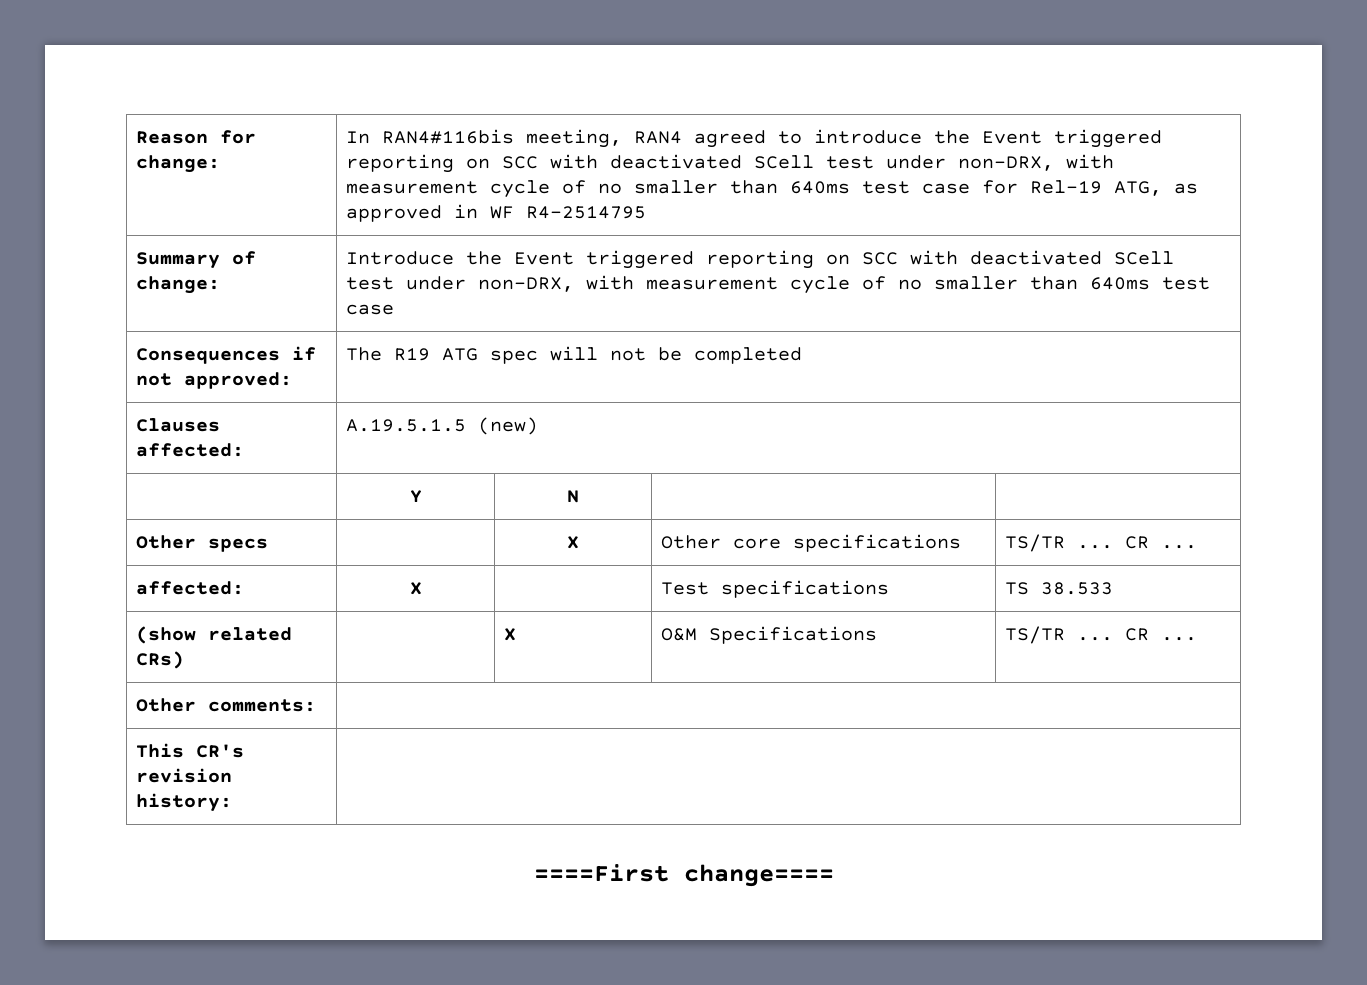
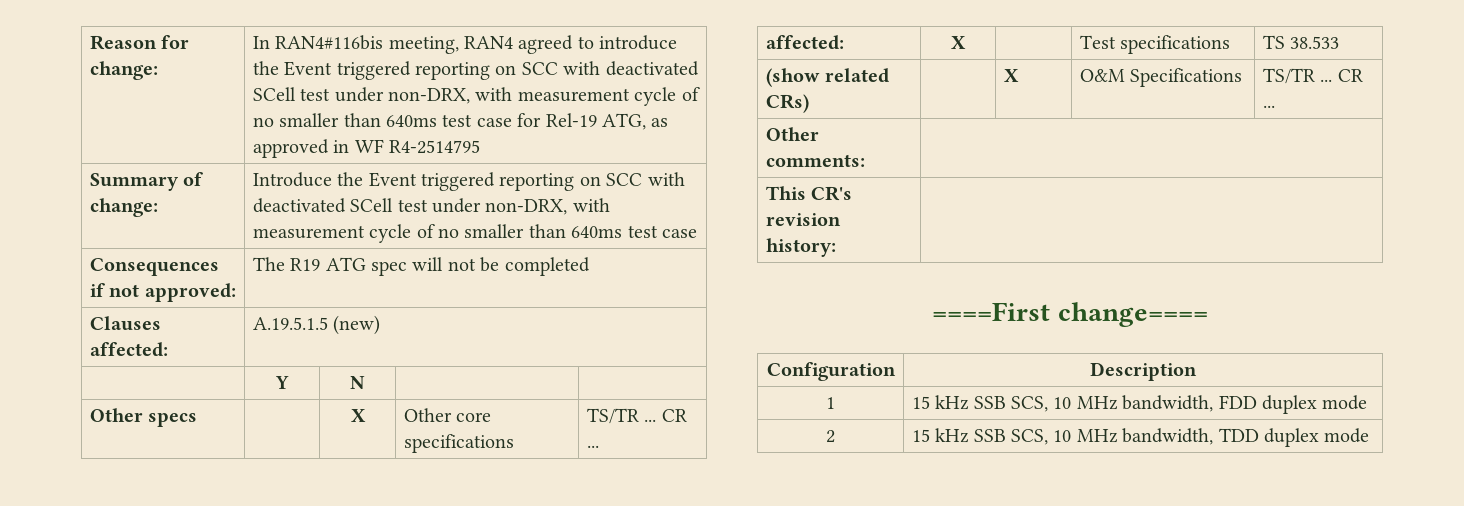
+ Configuration | Description
+ 1 | 15 kHz SSB SCS, 10 MHz bandwidth, FDD duplex mode
+ 2 | 15 kHz SSB SCS, 10 MHz bandwidth, TDD duplex mode

